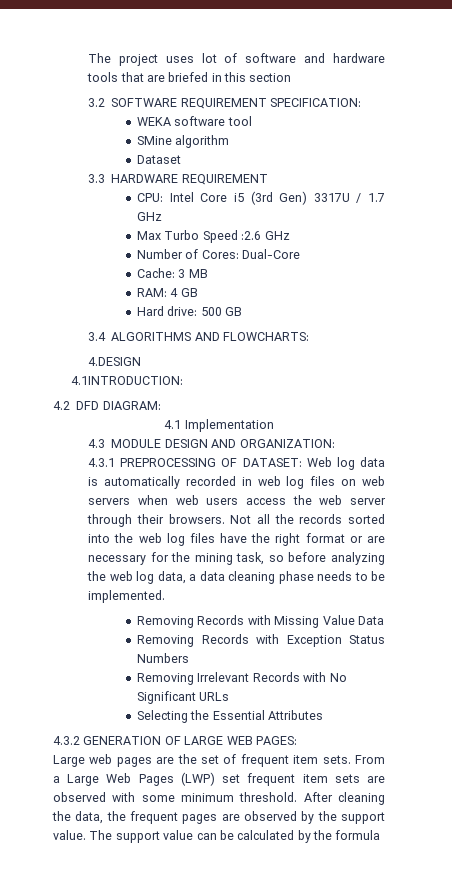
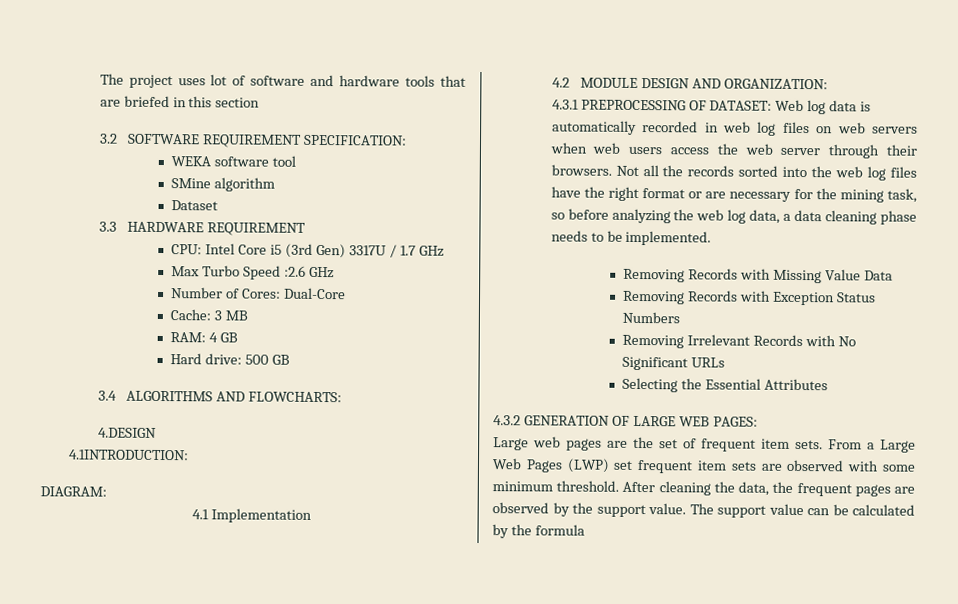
- 4.2 DFD DIAGRAM:
+ DIAGRAM:
- 4.3 MODULE DESIGN AND ORGANIZATION:
+ 4.2 MODULE DESIGN AND ORGANIZATION:

